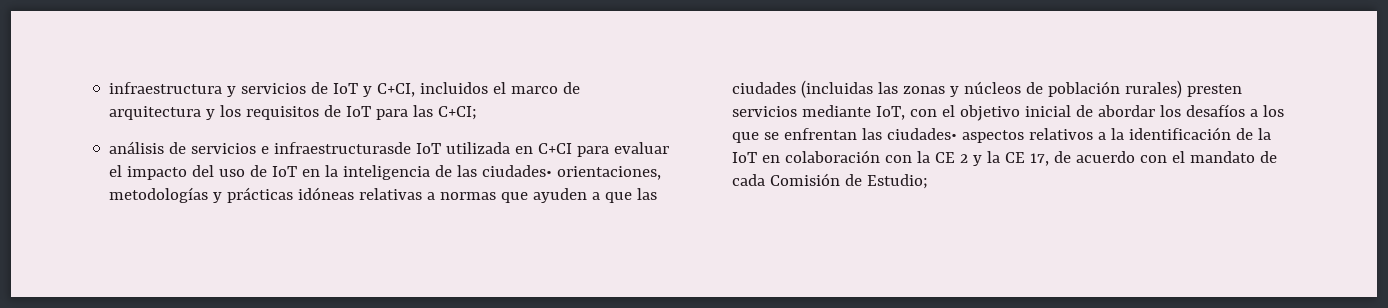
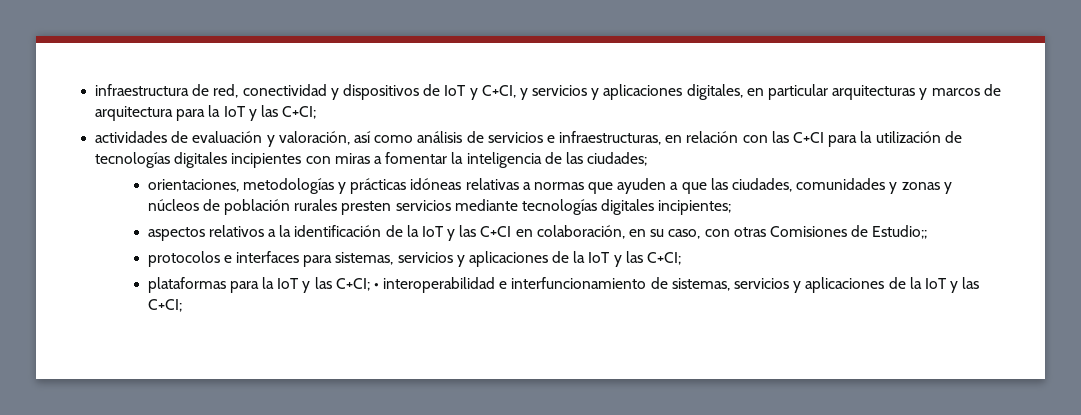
- infraestructura y servicios de IoT y C+CI, incluidos el marco de arquitectura y los requisitos de IoT para las C+CI;
- análisis de servicios e infraestructurasde IoT utilizada en C+CI para evaluar el impacto del uso de IoT en la inteligencia de las ciudades• orientaciones, metodologías y prácticas idóneas relativas a normas que ayuden a que las ciudades (incluidas las zonas y núcleos de población rurales) presten servicios mediante IoT, con el objetivo inicial de abordar los desafíos a los que se enfrentan las ciudades• aspectos relativos a la identificación de la IoT en colaboración con la CE 2 y la CE 17, de acuerdo con el mandato de cada Comisión de Estudio;
+ infraestructura de red, conectividad y dispositivos de IoT y C+CI, y servicios y aplicaciones digitales, en particular arquitecturas y marcos de arquitectura para la IoT y las C+CI;
+ actividades de evaluación y valoración, así como análisis de servicios e infraestructuras, en relación con las C+CI para la utilización de tecnologías digitales incipientes con miras a fomentar la inteligencia de las ciudades;
+ orientaciones, metodologías y prácticas idóneas relativas a normas que ayuden a que las ciudades, comunidades y zonas y núcleos de población rurales presten servicios mediante tecnologías digitales incipientes;
+ aspectos relativos a la identificación de la IoT y las C+CI en colaboración, en su caso, con otras Comisiones de Estudio;;
+ protocolos e interfaces para sistemas, servicios y aplicaciones de la IoT y las C+CI;
+ plataformas para la IoT y las C+CI; • interoperabilidad e interfuncionamiento de sistemas, servicios y aplicaciones de la IoT y las C+CI;

